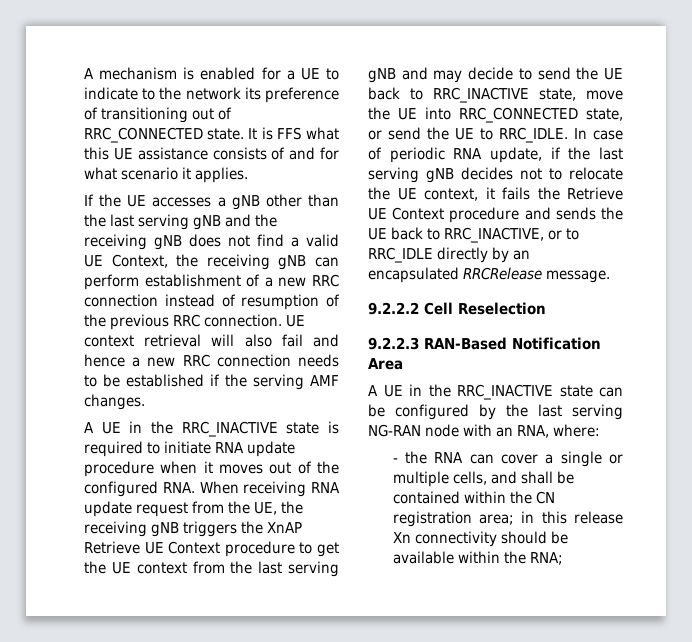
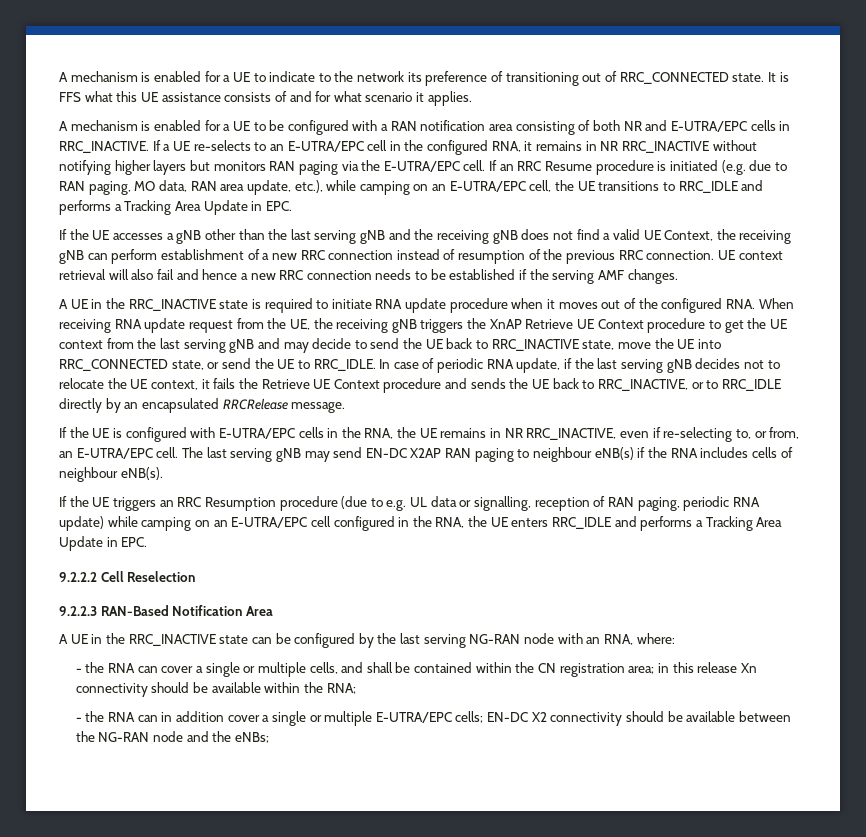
+ A mechanism is enabled for a UE to be configured with a RAN notification area consisting of both NR and E-UTRA/EPC cells in RRC_INACTIVE. If a UE re-selects to an E-UTRA/EPC cell in the configured RNA, it remains in NR RRC_INACTIVE without notifying higher layers but monitors RAN paging via the E-UTRA/EPC cell. If an RRC Resume procedure is initiated (e.g. due to RAN paging, MO data, RAN area update, etc.), while camping on an E-UTRA/EPC cell, the UE transitions to RRC_IDLE and performs a Tracking Area Update in EPC.
+ If the UE is configured with E-UTRA/EPC cells in the RNA, the UE remains in NR RRC_INACTIVE, even if re-selecting to, or from, an E-UTRA/EPC cell. The last serving gNB may send EN-DC X2AP RAN paging to neighbour eNB(s) if the RNA includes cells of neighbour eNB(s).
+ If the UE triggers an RRC Resumption procedure (due to e.g. UL data or signalling, reception of RAN paging, periodic RNA update) while camping on an E-UTRA/EPC cell configured in the RNA, the UE enters RRC_IDLE and performs a Tracking Area Update in EPC.
+ - the RNA can in addition cover a single or multiple E-UTRA/EPC cells; EN-DC X2 connectivity should be available between the NG-RAN node and the eNBs;

